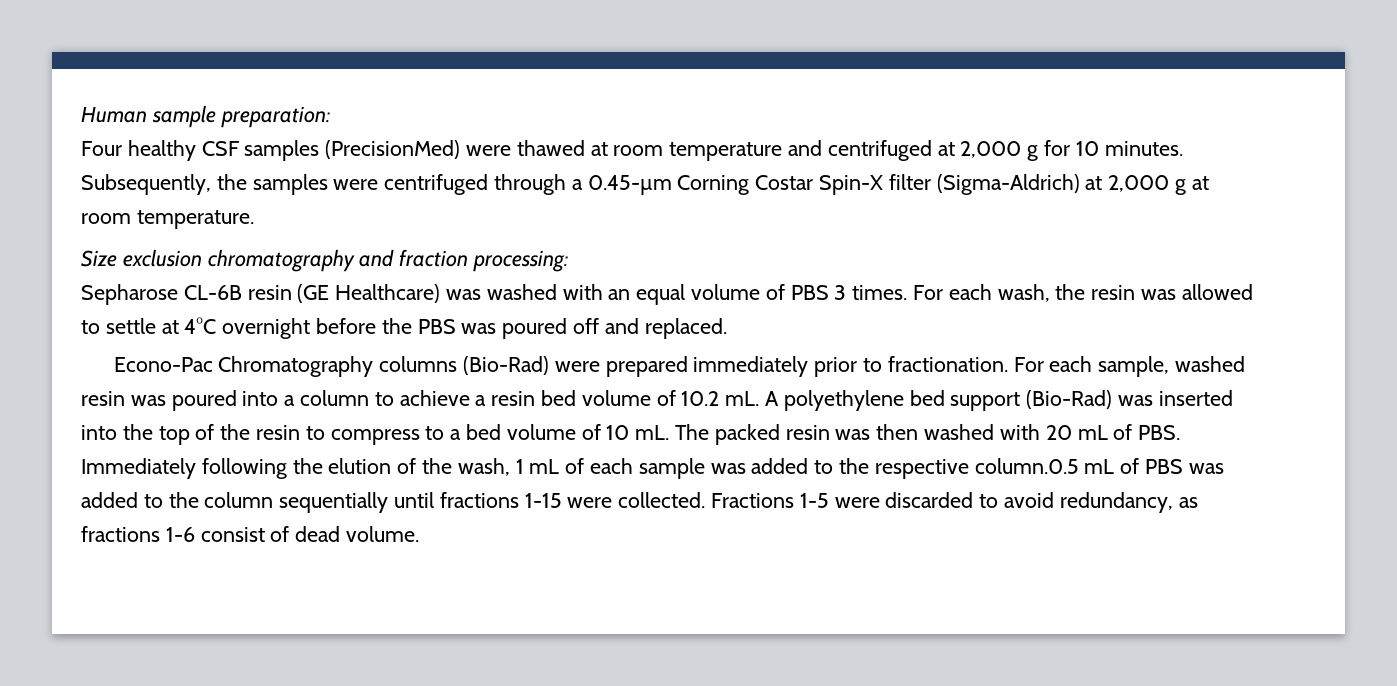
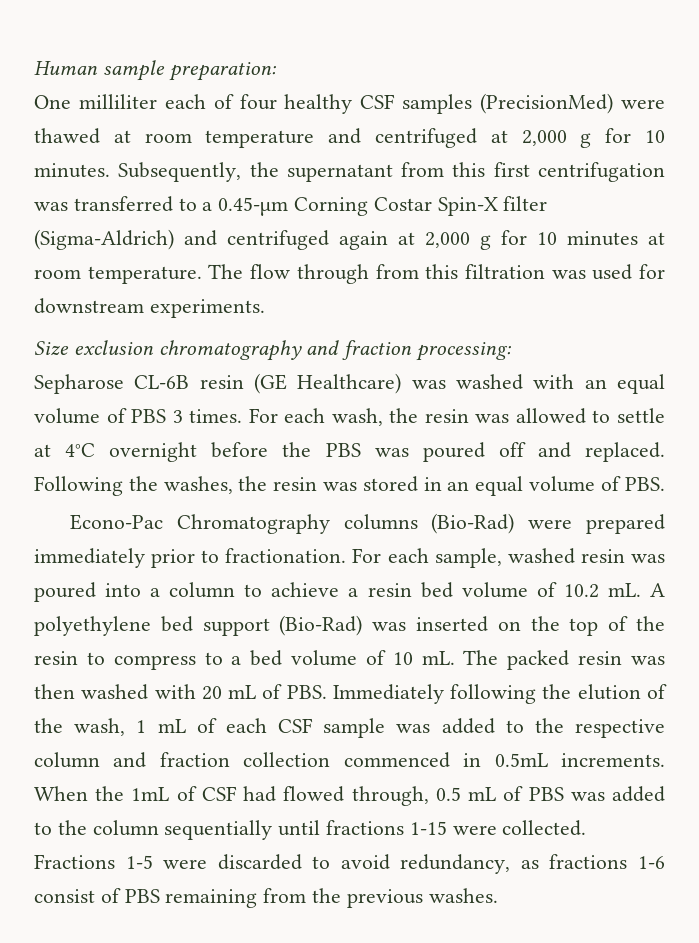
- Four healthy CSF samples (PrecisionMed) were thawed at room temperature and centrifuged at 2,000 g for 10 minutes.
+ One milliliter each of four healthy CSF samples (PrecisionMed) were thawed at room temperature and centrifuged at 2,000 g for 10 minutes.
- Subsequently, the samples were centrifuged through a 0.45-µm Corning Costar Spin-X filter (Sigma-Aldrich) at 2,000 g at room temperature.
+ Subsequently, the supernatant from this first centrifugation was transferred to a 0.45-µm Corning Costar Spin-X filter (Sigma-Aldrich) and centrifuged again at 2,000 g for 10 minutes at room temperature. The flow through from this filtration was used for downstream experiments.
+ Following the washes, the resin was stored in an equal volume of PBS.
- A polyethylene bed support (Bio-Rad) was inserted into the top of the resin to compress to a bed volume of 10 mL.
+ A polyethylene bed support (Bio-Rad) was inserted on the top of the resin to compress to a bed volume of 10 mL.
- The packed resin was then washed with 20 mL of PBS. Immediately following the elution of the wash, 1 mL of each sample was added to the respective column.0.5 mL of PBS was added to the column sequentially until fractions 1-15 were collected.
+ The packed resin was then washed with 20 mL of PBS. Immediately following the elution of the wash, 1 mL of each CSF sample was added to the respective column and fraction collection commenced in 0.5mL increments. When the 1mL of CSF had flowed through, 0.5 mL of PBS was added to the column sequentially until fractions 1-15 were collected.
- Fractions 1-5 were discarded to avoid redundancy, as fractions 1-6 consist of dead volume.
+ Fractions 1-5 were discarded to avoid redundancy, as fractions 1-6 consist of PBS remaining from the previous washes.

